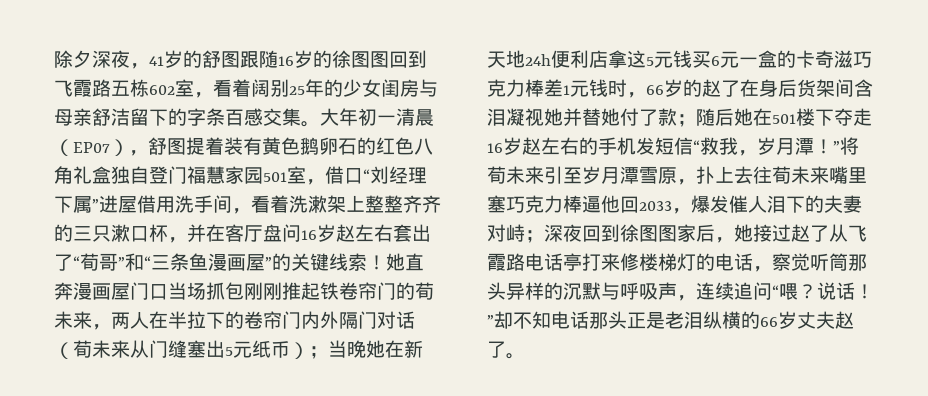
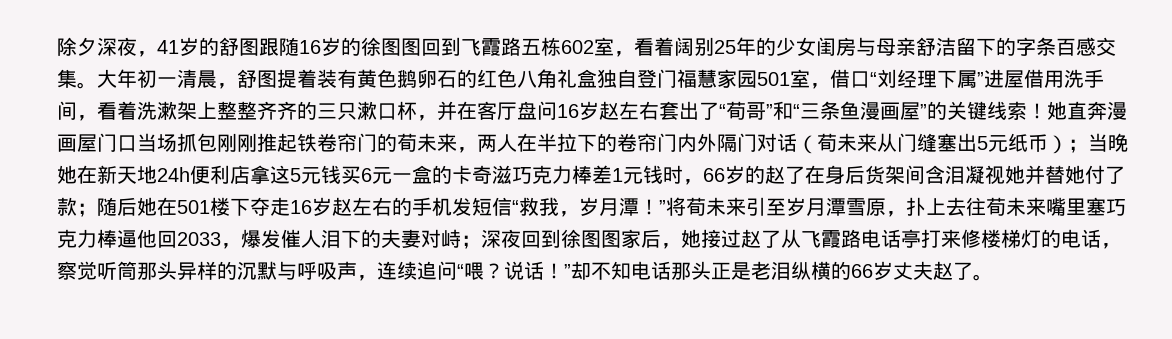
- 大年初一清晨（EP07），舒图提着装有黄色鹅卵石的红色八角礼盒独自登门福慧家园501室，借口“刘经理下属”进屋借用洗手间，看着洗漱架上整整齐齐的三只漱口杯，并在客厅盘问16岁赵左右套出了“荀哥”和“三条鱼漫画屋”的关键线索！
+ 大年初一清晨，舒图提着装有黄色鹅卵石的红色八角礼盒独自登门福慧家园501室，借口“刘经理下属”进屋借用洗手间，看着洗漱架上整整齐齐的三只漱口杯，并在客厅盘问16岁赵左右套出了“荀哥”和“三条鱼漫画屋”的关键线索！

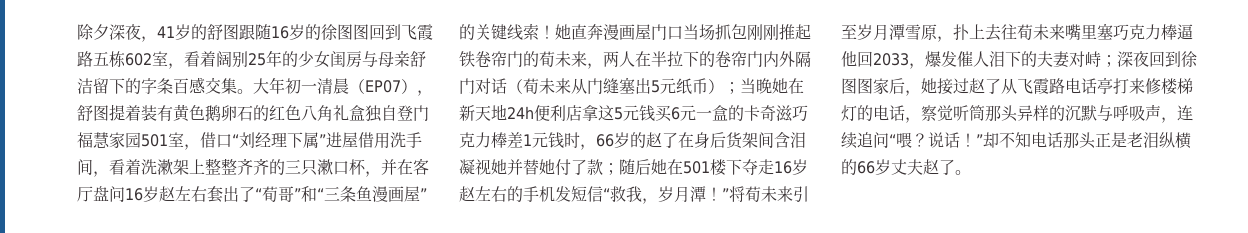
- 大年初一清晨，舒图提着装有黄色鹅卵石的红色八角礼盒独自登门福慧家园501室，借口“刘经理下属”进屋借用洗手间，看着洗漱架上整整齐齐的三只漱口杯，并在客厅盘问16岁赵左右套出了“荀哥”和“三条鱼漫画屋”的关键线索！
+ 大年初一清晨（EP07），舒图提着装有黄色鹅卵石的红色八角礼盒独自登门福慧家园501室，借口“刘经理下属”进屋借用洗手间，看着洗漱架上整整齐齐的三只漱口杯，并在客厅盘问16岁赵左右套出了“荀哥”和“三条鱼漫画屋”的关键线索！

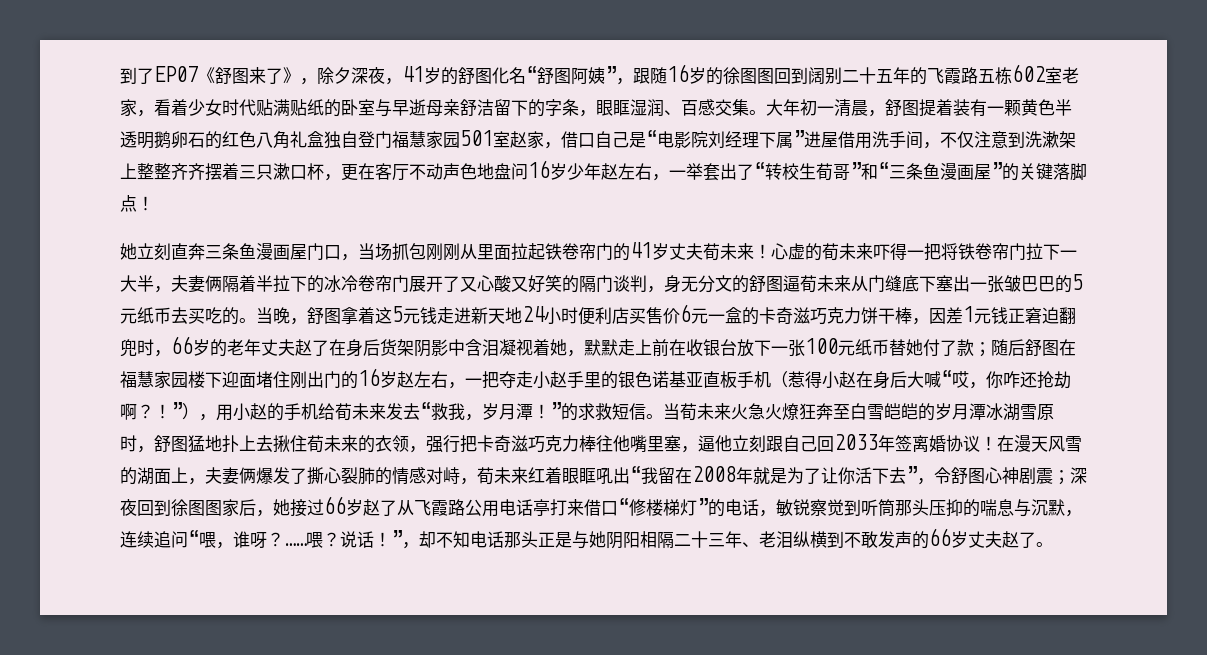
- 除夕深夜，41岁的舒图跟随16岁的徐图图回到飞霞路五栋602室，看着阔别25年的少女闺房与母亲舒洁留下的字条百感交集。
+ 到了EP07《舒图来了》，除夕深夜，41岁的舒图化名“舒图阿姨”，跟随16岁的徐图图回到阔别二十五年的飞霞路五栋602室老家，看着少女时代贴满贴纸的卧室与早逝母亲舒洁留下的字条，眼眶湿润、百感交集。
- 大年初一清晨（EP07），舒图提着装有黄色鹅卵石的红色八角礼盒独自登门福慧家园501室，借口“刘经理下属”进屋借用洗手间，看着洗漱架上整整齐齐的三只漱口杯，并在客厅盘问16岁赵左右套出了“荀哥”和“三条鱼漫画屋”的关键线索！她直奔漫画屋门口当场抓包刚刚推起铁卷帘门的荀未来，两人在半拉下的卷帘门内外隔门对话（荀未来从门缝塞出5元纸币）；当晚她在新天地24h便利店拿这5元钱买6元一盒的卡奇滋巧克力棒差1元钱时，66岁的赵了在身后货架间含泪凝视她并替她付了款；随后她在501楼下夺走16岁赵左右的手机发短信“救我，岁月潭！”将荀未来引至岁月潭雪原，扑上去往荀未来嘴里塞巧克力棒逼他回2033，爆发催人泪下的夫妻对峙；
+ 大年初一清晨，舒图提着装有一颗黄色半透明鹅卵石的红色八角礼盒独自登门福慧家园501室赵家，借口自己是“电影院刘经理下属”进屋借用洗手间，不仅注意到洗漱架上整整齐齐摆着三只漱口杯，更在客厅不动声色地盘问16岁少年赵左右，一举套出了“转校生荀哥”和“三条鱼漫画屋”的关键落脚点！
+ 她立刻直奔三条鱼漫画屋门口，当场抓包刚刚从里面拉起铁卷帘门的41岁丈夫荀未来！心虚的荀未来吓得一把将铁卷帘门拉下一大半，夫妻俩隔着半拉下的冰冷卷帘门展开了又心酸又好笑的隔门谈判，身无分文的舒图逼荀未来从门缝底下塞出一张皱巴巴的5元纸币去买吃的。当晚，舒图拿着这5元钱走进新天地24小时便利店买售价6元一盒的卡奇滋巧克力饼干棒，因差1元钱正窘迫翻兜时，66岁的老年丈夫赵了在身后货架阴影中含泪凝视着她，默默走上前在收银台放下一张100元纸币替她付了款；随后舒图在福慧家园楼下迎面堵住刚出门的16岁赵左右，一把夺走小赵手里的银色诺基亚直板手机（惹得小赵在身后大喊“哎，你咋还抢劫啊？！”），用小赵的手机给荀未来发去“救我，岁月潭！”的求救短信。当荀未来火急火燎狂奔至白雪皑皑的岁月潭冰湖雪原时，舒图猛地扑上去揪住荀未来的衣领，强行把卡奇滋巧克力棒往他嘴里塞，逼他立刻跟自己回2033年签离婚协议！在漫天风雪的湖面上，夫妻俩爆发了撕心裂肺的情感对峙，荀未来红着眼眶吼出“我留在2008年就是为了让你活下去”，令舒图心神剧震；
- 深夜回到徐图图家后，她接过赵了从飞霞路电话亭打来修楼梯灯的电话，察觉听筒那头异样的沉默与呼吸声，连续追问“喂？
+ 深夜回到徐图图家后，她接过66岁赵了从飞霞路公用电话亭打来借口“修楼梯灯”的电话，敏锐察觉到听筒那头压抑的喘息与沉默，连续追问“喂，谁呀？……喂？
- 说话！”却不知电话那头正是老泪纵横的66岁丈夫赵了。
+ 说话！”，却不知电话那头正是与她阴阳相隔二十三年、老泪纵横到不敢发声的66岁丈夫赵了。

